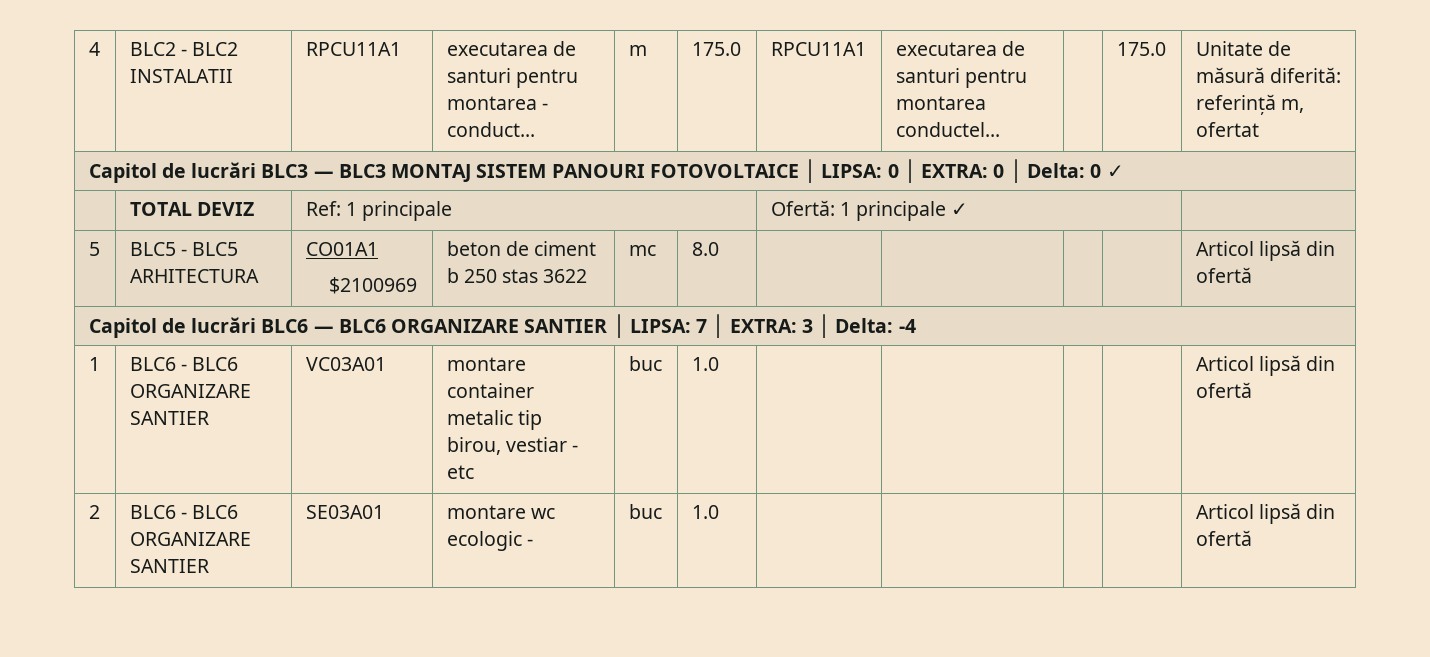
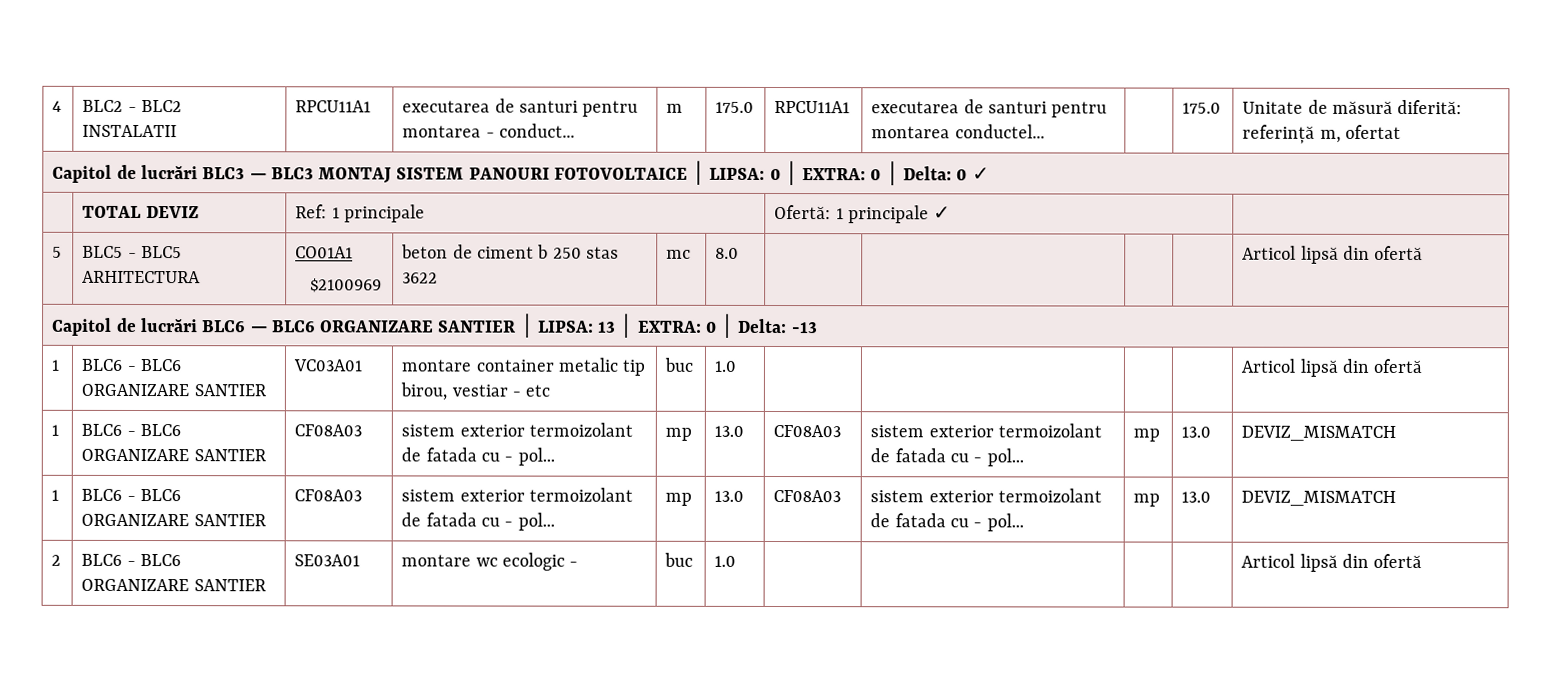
- Capitol de lucrări BLC6 — BLC6 ORGANIZARE SANTIER │ LIPSA: 7 │ EXTRA: 3 │ Delta: -4
+ Capitol de lucrări BLC6 — BLC6 ORGANIZARE SANTIER │ LIPSA: 13 │ EXTRA: 0 │ Delta: -13
  1 | BLC6 - BLC6 ORGANIZARE SANTIER | VC03A01 | montare container metalic tip birou, vestiar - etc | buc | 1.0 | | | | | Articol lipsă din ofertă
+ 1 | BLC6 - BLC6 ORGANIZARE SANTIER | CF08A03 | sistem exterior termoizolant de fatada cu - pol... | mp | 13.0 | CF08A03 | sistem exterior termoizolant de fatada cu - pol... | mp | 13.0 | DEVIZ_MISMATCH
+ 1 | BLC6 - BLC6 ORGANIZARE SANTIER | CF08A03 | sistem exterior termoizolant de fatada cu - pol... | mp | 13.0 | CF08A03 | sistem exterior termoizolant de fatada cu - pol... | mp | 13.0 | DEVIZ_MISMATCH

